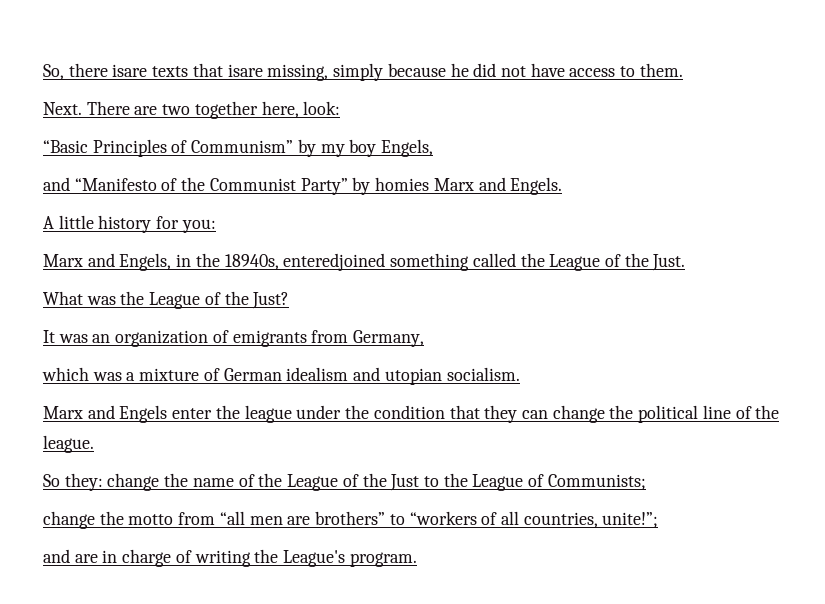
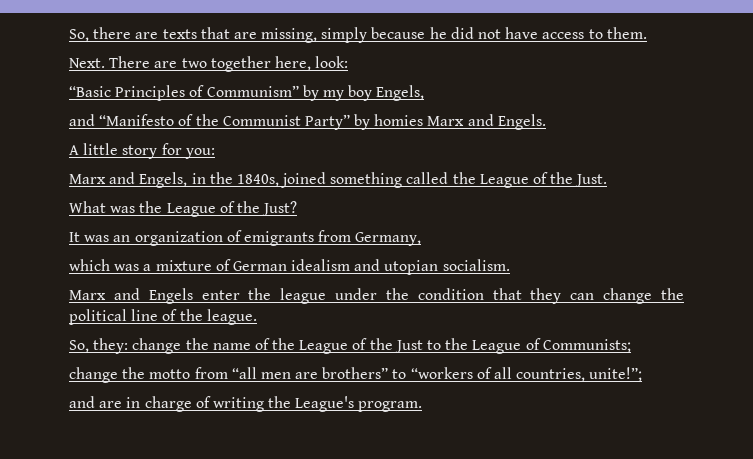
- So, there isare texts that isare missing, simply because he did not have access to them.
+ So, there are texts that are missing, simply because he did not have access to them.
- A little history for you:
+ A little story for you:
- Marx and Engels, in the 18940s, enteredjoined something called the League of the Just.
+ Marx and Engels, in the 1840s, joined something called the League of the Just.
- So they: change the name of the League of the Just to the League of Communists;
+ So, they: change the name of the League of the Just to the League of Communists;

